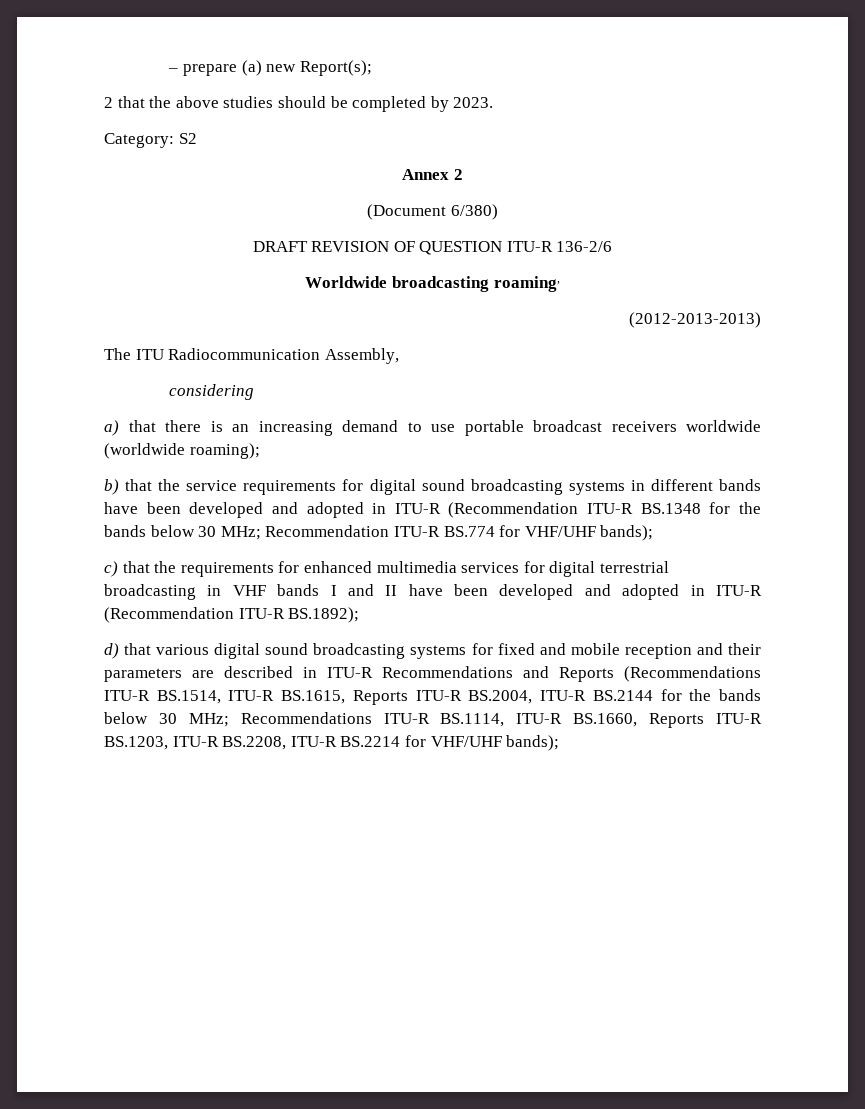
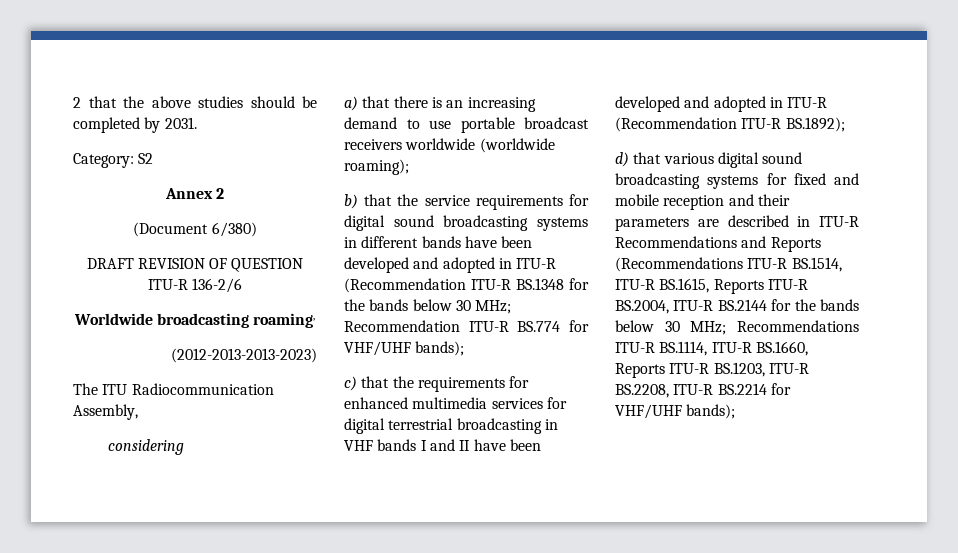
- – prepare (a) new Report(s);
- 2 that the above studies should be completed by 2023.
+ 2 that the above studies should be completed by 2031.
- (2012-2013-2013)
+ (2012-2013-2013-2023)

